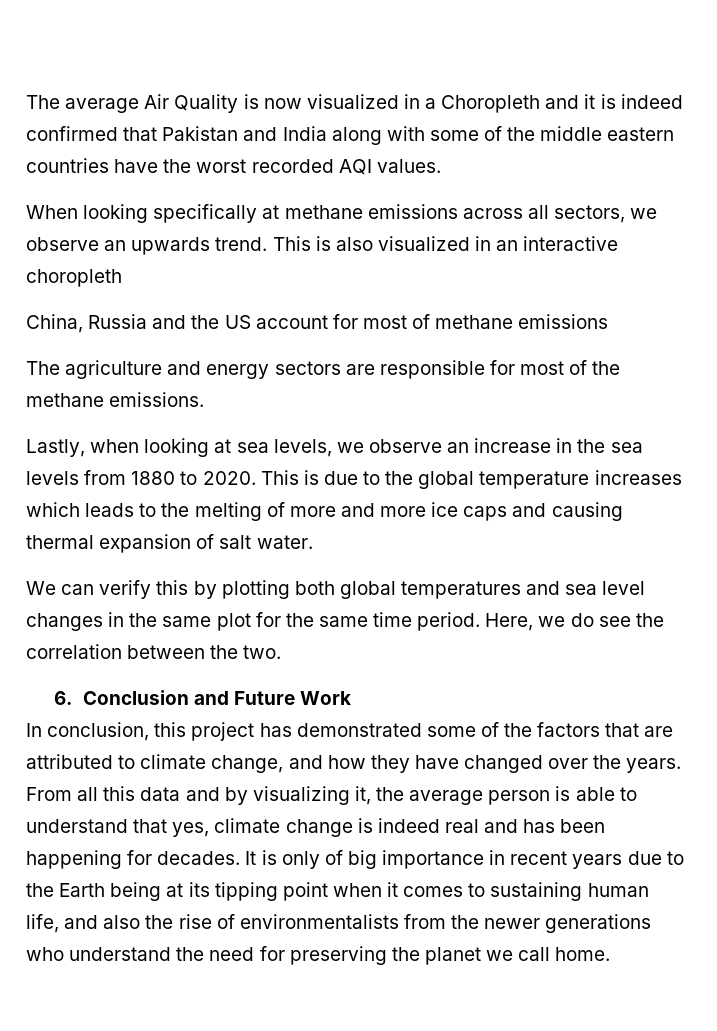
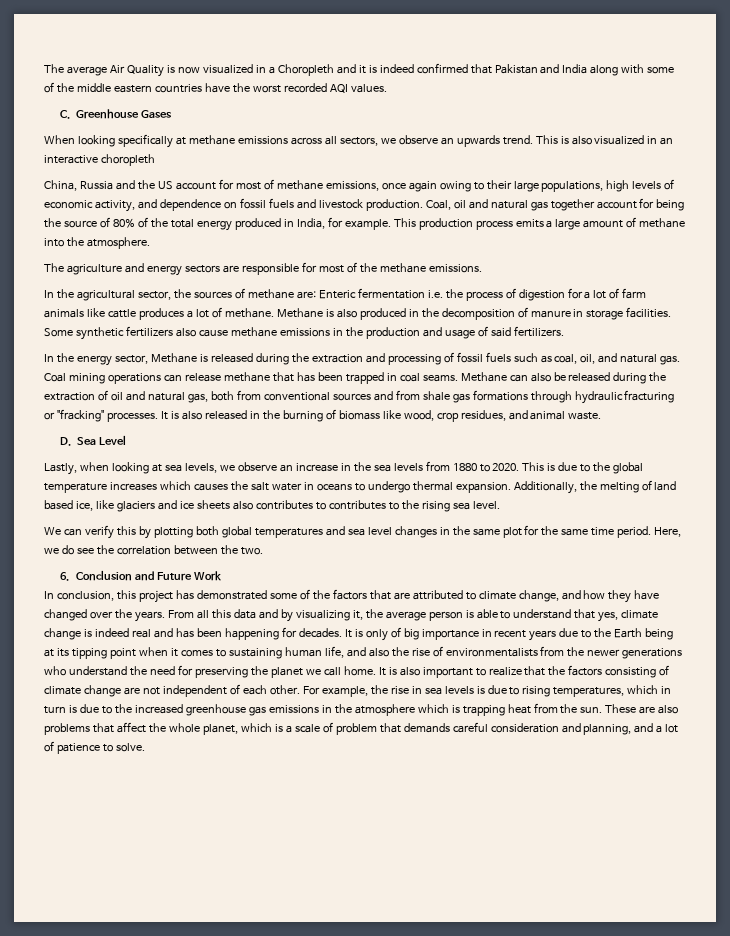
+ C. Greenhouse Gases
- China, Russia and the US account for most of methane emissions
+ China, Russia and the US account for most of methane emissions, once again owing to their large populations, high levels of economic activity, and dependence on fossil fuels and livestock production. Coal, oil and natural gas together account for being the source of 80% of the total energy produced in India, for example. This production process emits a large amount of methane into the atmosphere.
+ In the agricultural sector, the sources of methane are: Enteric fermentation i.e. the process of digestion for a lot of farm animals like cattle produces a lot of methane. Methane is also produced in the decomposition of manure in storage facilities. Some synthetic fertilizers also cause methane emissions in the production and usage of said fertilizers.
+ In the energy sector, Methane is released during the extraction and processing of fossil fuels such as coal, oil, and natural gas. Coal mining operations can release methane that has been trapped in coal seams. Methane can also be released during the extraction of oil and natural gas, both from conventional sources and from shale gas formations through hydraulic fracturing or "fracking" processes. It is also released in the burning of biomass like wood, crop residues, and animal waste.
+ D. Sea Level
- This is due to the global temperature increases which leads to the melting of more and more ice caps and causing thermal expansion of salt water.
+ This is due to the global temperature increases which causes the salt water in oceans to undergo thermal expansion. Additionally, the melting of land based ice, like glaciers and ice sheets also contributes to contributes to the rising sea level.
+ It is also important to realize that the factors consisting of climate change are not independent of each other. For example, the rise in sea levels is due to rising temperatures, which in turn is due to the increased greenhouse gas emissions in the atmosphere which is trapping heat from the sun. These are also problems that affect the whole planet, which is a scale of problem that demands careful consideration and planning, and a lot of patience to solve.

